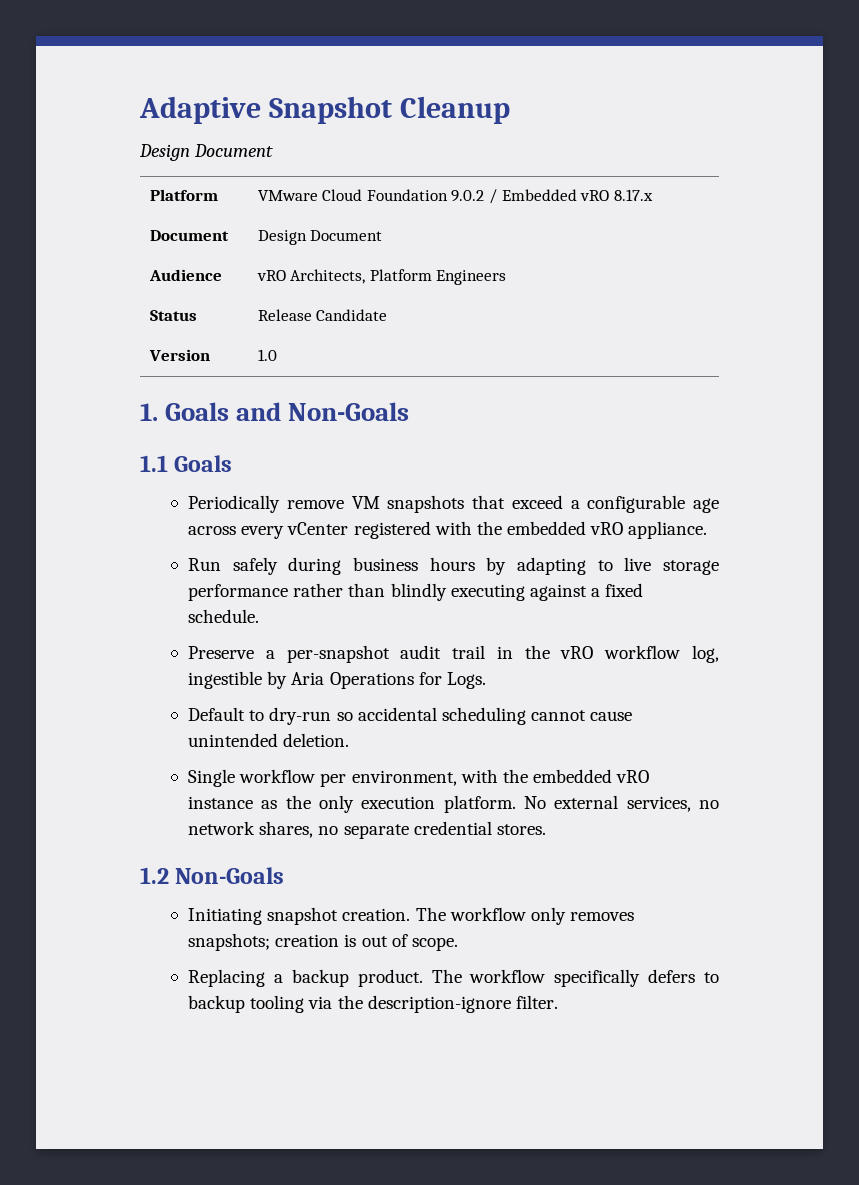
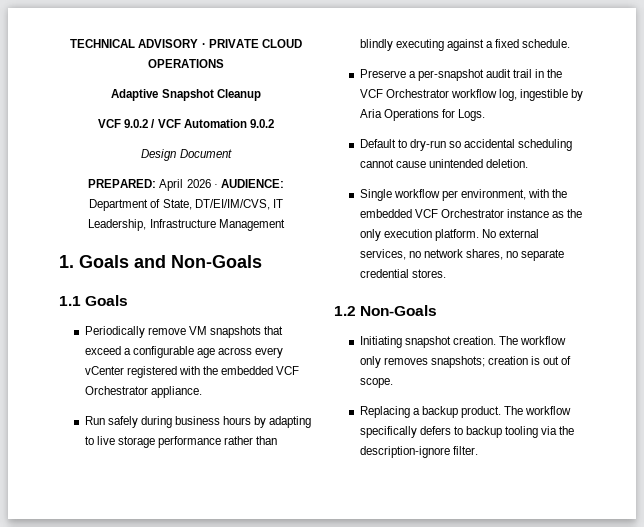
+ TECHNICAL ADVISORY · PRIVATE CLOUD OPERATIONS
  Adaptive Snapshot Cleanup
+ VCF 9.0.2 / VCF Automation 9.0.2
  Design Document
- Platform | VMware Cloud Foundation 9.0.2 / Embedded vRO 8.17.x
- Document | Design Document
- Audience | vRO Architects, Platform Engineers
- Status | Release Candidate
- Version | 1.0
+ PREPARED: April 2026 · AUDIENCE: Department of State, DT/EI/IM/CVS, IT Leadership, Infrastructure Management
- Periodically remove VM snapshots that exceed a configurable age across every vCenter registered with the embedded vRO appliance.
+ Periodically remove VM snapshots that exceed a configurable age across every vCenter registered with the embedded VCF Orchestrator appliance.
- Preserve a per-snapshot audit trail in the vRO workflow log, ingestible by Aria Operations for Logs.
+ Preserve a per-snapshot audit trail in the VCF Orchestrator workflow log, ingestible by Aria Operations for Logs.
- Single workflow per environment, with the embedded vRO instance as the only execution platform.
+ Single workflow per environment, with the embedded VCF Orchestrator instance as the only execution platform.

